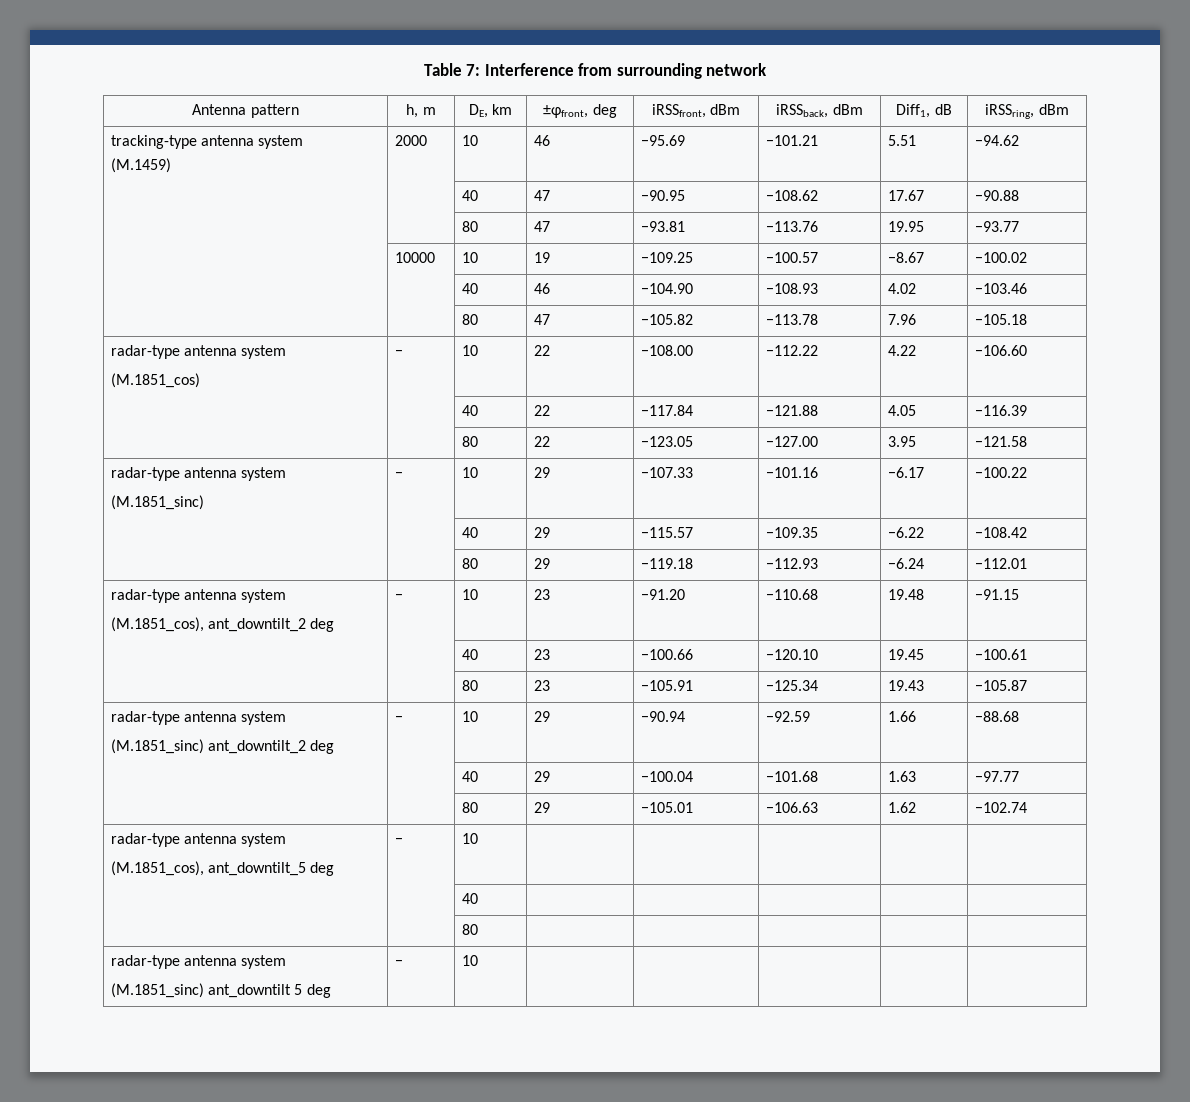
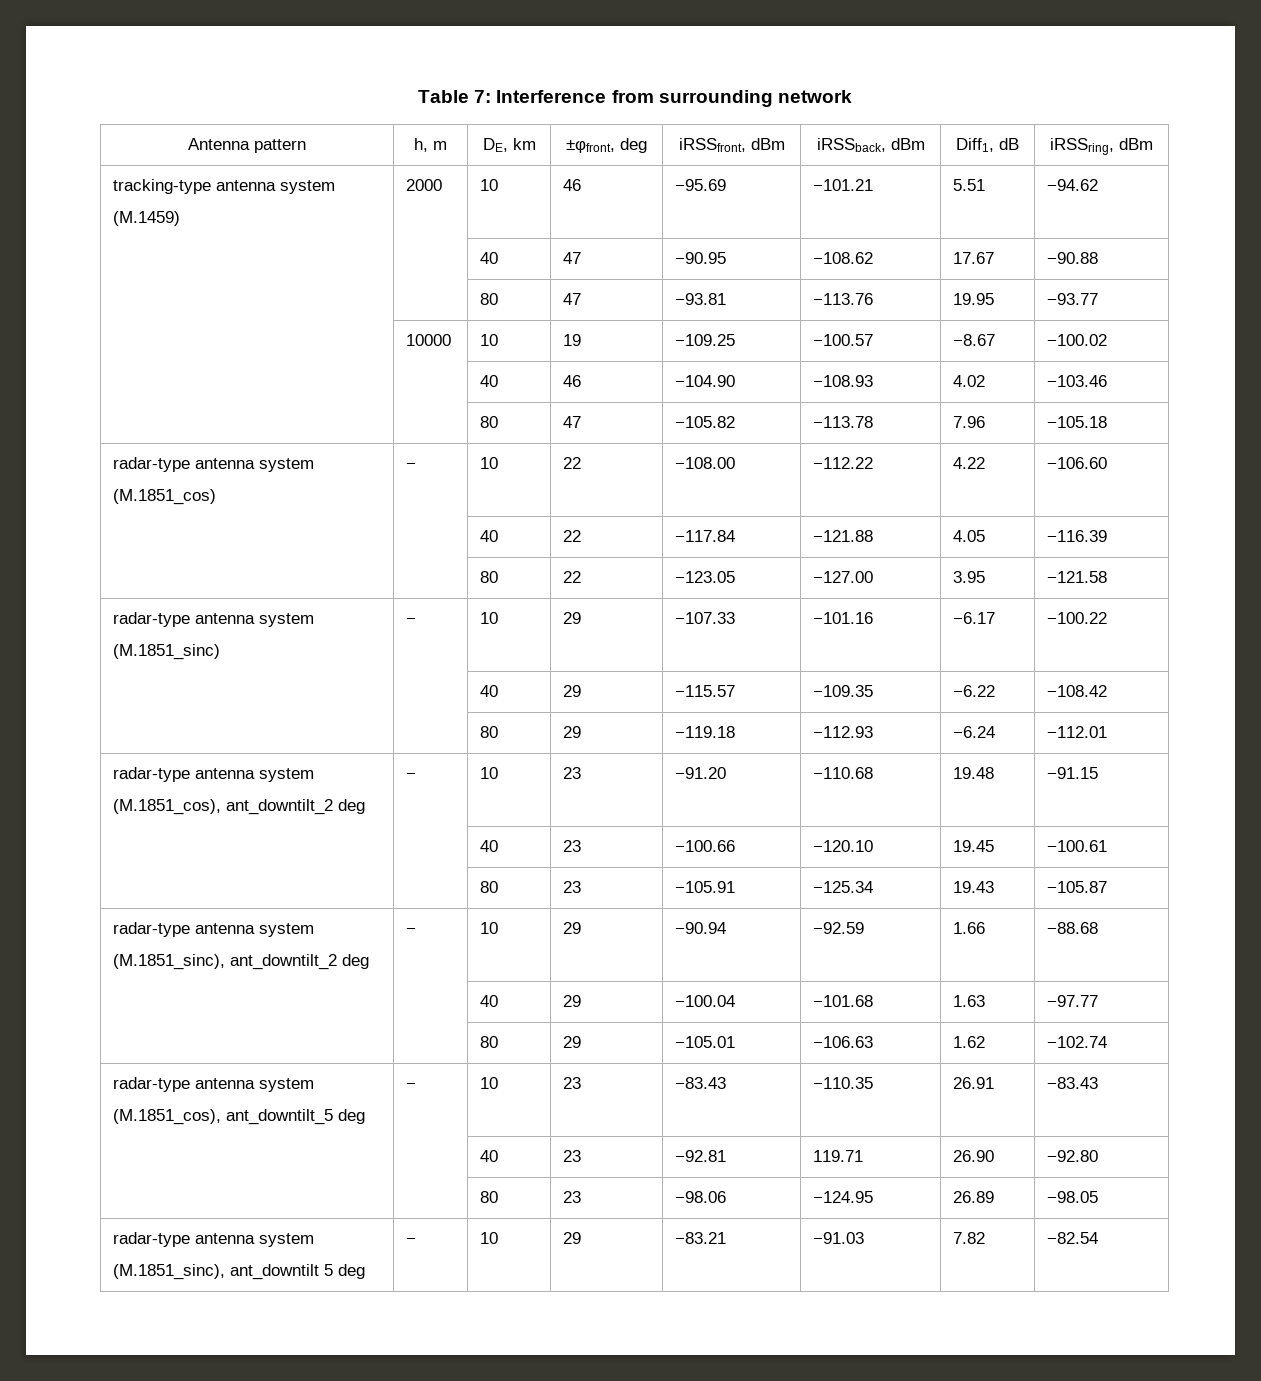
  | | 80 | 23 | −105.91 | −125.34 | 19.43 | −105.87
  radar-type antenna system
- (M.1851_sinc) ant_downtilt_2 deg | − | 10 | 29 | −90.94 | −92.59 | 1.66 | −88.68
+ (M.1851_sinc), ant_downtilt_2 deg | − | 10 | 29 | −90.94 | −92.59 | 1.66 | −88.68
  | | 80 | 29 | −105.01 | −106.63 | 1.62 | −102.74
  radar-type antenna system
- (M.1851_cos), ant_downtilt_5 deg | − | 10 | | | | |
- | | 40 | | | | |
- | | 80 | | | | |
+ (M.1851_cos), ant_downtilt_5 deg | − | 10 | 23 | −83.43 | −110.35 | 26.91 | −83.43
+ | | 40 | 23 | −92.81 | 119.71 | 26.90 | −92.80
+ | | 80 | 23 | −98.06 | −124.95 | 26.89 | −98.05
  radar-type antenna system
- (M.1851_sinc) ant_downtilt 5 deg | − | 10 | | | | |
+ (M.1851_sinc), ant_downtilt 5 deg | − | 10 | 29 | −83.21 | −91.03 | 7.82 | −82.54

